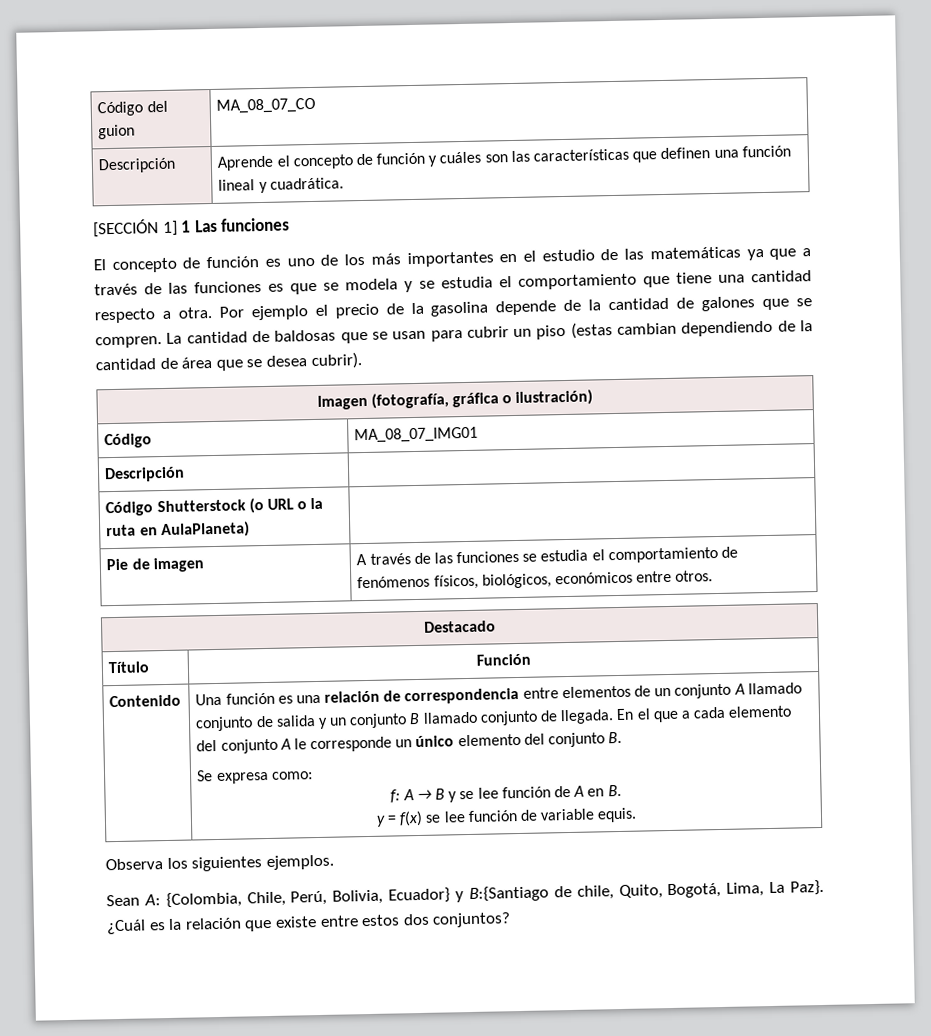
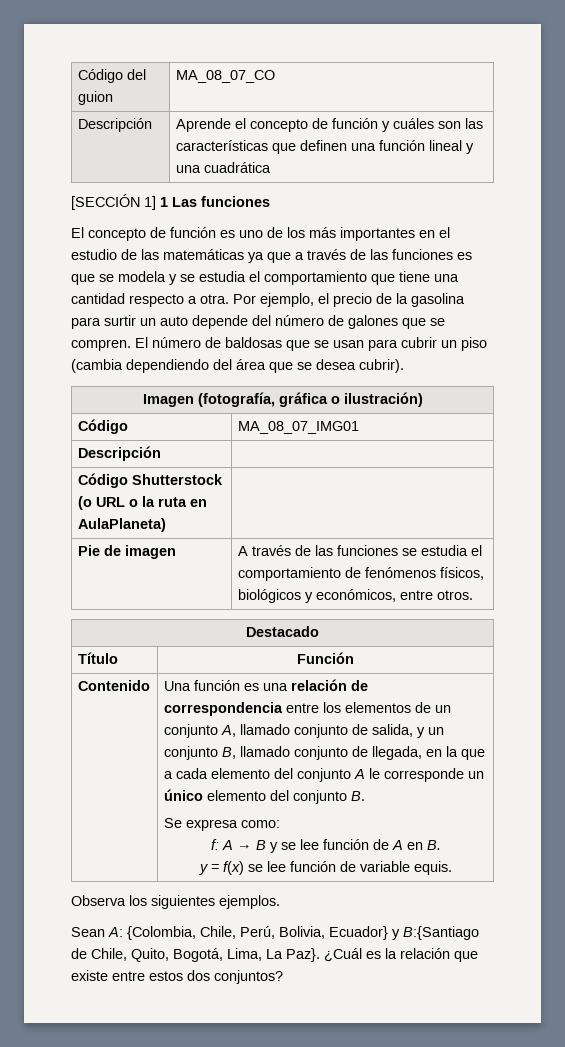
- Descripción | Aprende el concepto de función y cuáles son las características que definen una función lineal y cuadrática.
+ Descripción | Aprende el concepto de función y cuáles son las características que definen una función lineal y una cuadrática
- Por ejemplo el precio de la gasolina depende de la cantidad de galones que se compren.
+ Por ejemplo, el precio de la gasolina para surtir un auto depende del número de galones que se compren.
- La cantidad de baldosas que se usan para cubrir un piso (estas cambian dependiendo de la cantidad de área que se desea cubrir).
+ El número de baldosas que se usan para cubrir un piso (cambia dependiendo del área que se desea cubrir).
- Pie de imagen | A través de las funciones se estudia el comportamiento de fenómenos físicos, biológicos, económicos entre otros.
+ Pie de imagen | A través de las funciones se estudia el comportamiento de fenómenos físicos, biológicos y económicos, entre otros.
- Una función es una relación de correspondencia entre elementos de un conjunto A llamado conjunto de salida y un conjunto B llamado conjunto de llegada. En el que a cada elemento del conjunto A le corresponde un único elemento del conjunto B.
+ Una función es una relación de correspondencia entre los elementos de un conjunto A, llamado conjunto de salida, y un conjunto B, llamado conjunto de llegada, en la que a cada elemento del conjunto A le corresponde un único elemento del conjunto B.
- Sean A: {Colombia, Chile, Perú, Bolivia, Ecuador} y B:{Santiago de chile, Quito, Bogotá, Lima, La Paz}.
+ Sean A: {Colombia, Chile, Perú, Bolivia, Ecuador} y B:{Santiago de Chile, Quito, Bogotá, Lima, La Paz}.

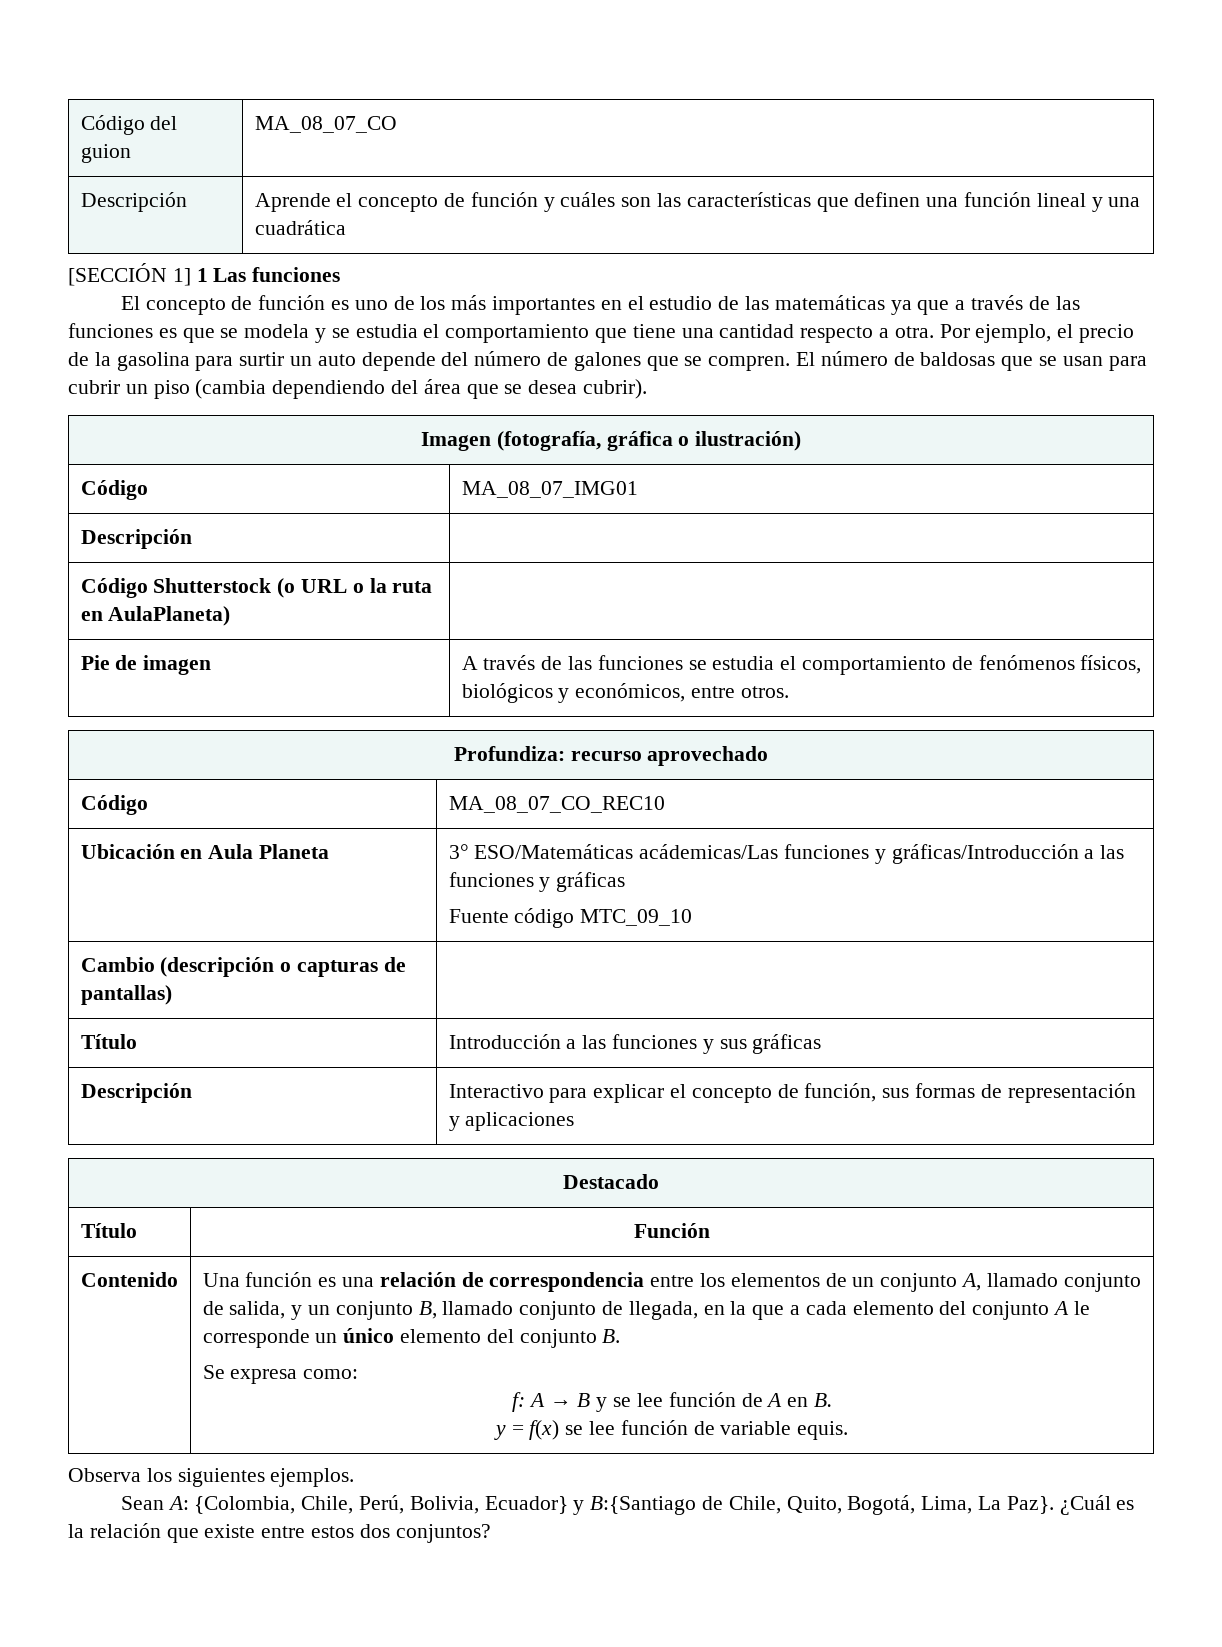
+ Profundiza: recurso aprovechado
+ Código | MA_08_07_CO_REC10
+ Ubicación en Aula Planeta | 3° ESO/Matemáticas acádemicas/Las funciones y gráficas/Introducción a las funciones y gráficas
+ Fuente código MTC_09_10
+ Cambio (descripción o capturas de pantallas) |
+ Título | Introducción a las funciones y sus gráficas
+ Descripción | Interactivo para explicar el concepto de función, sus formas de representación y aplicaciones

